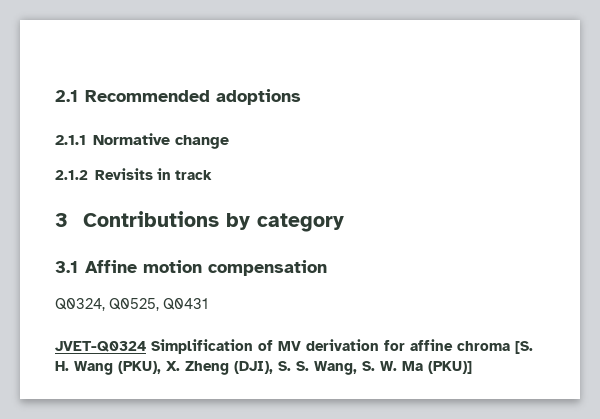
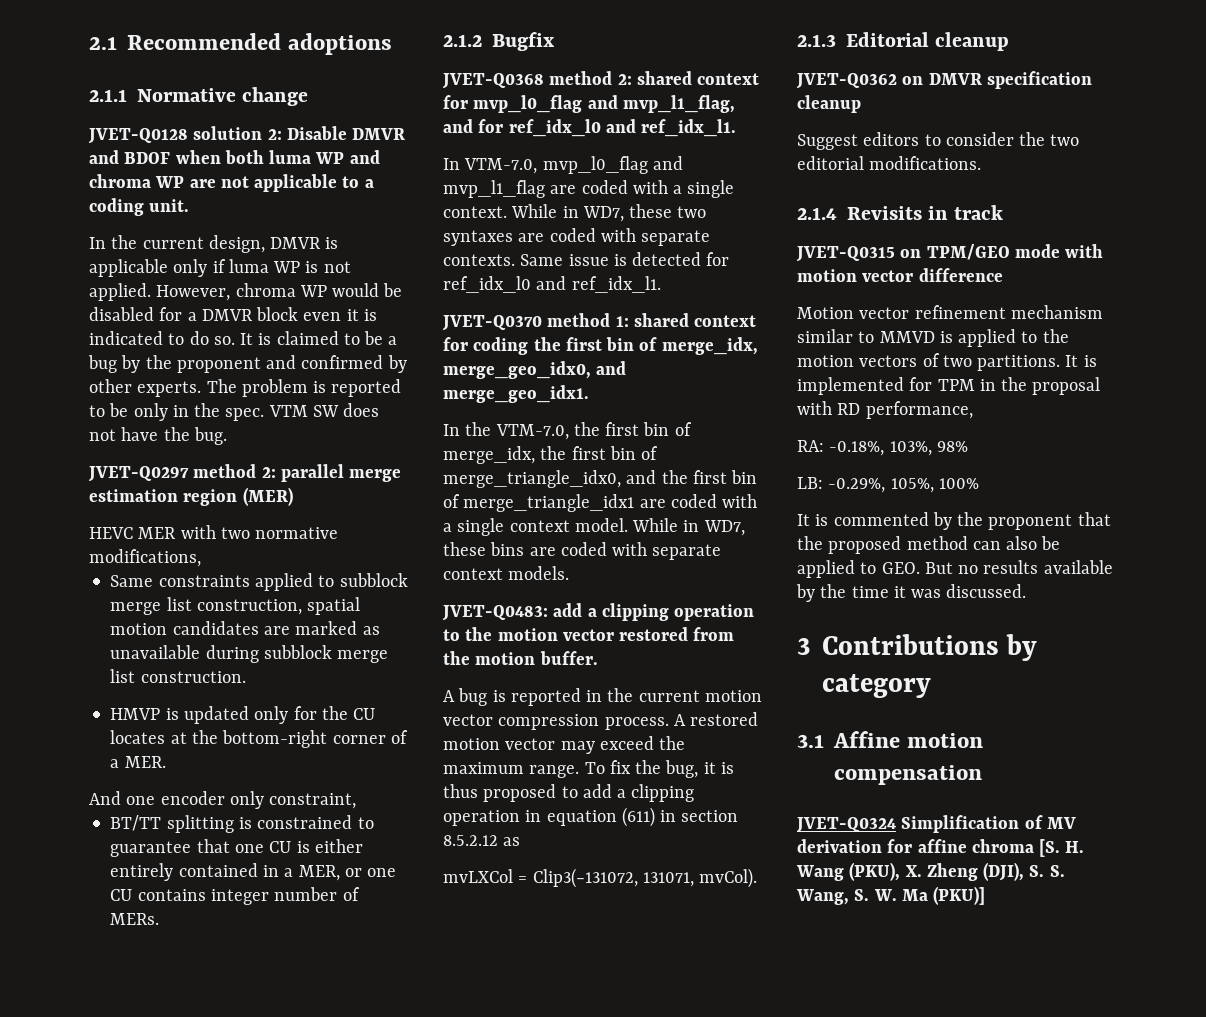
- 2.1.2 Revisits in track
+ JVET-Q0128 solution 2: Disable DMVR and BDOF when both luma WP and chroma WP are not applicable to a coding unit.
+ In the current design, DMVR is applicable only if luma WP is not applied. However, chroma WP would be disabled for a DMVR block even it is indicated to do so. It is claimed to be a bug by the proponent and confirmed by other experts. The problem is reported to be only in the spec. VTM SW does not have the bug.
+ JVET-Q0297 method 2: parallel merge estimation region (MER)
+ HEVC MER with two normative modifications,
+ Same constraints applied to subblock merge list construction, spatial motion candidates are marked as unavailable during subblock merge list construction.
+ HMVP is updated only for the CU locates at the bottom-right corner of a MER.
+ And one encoder only constraint,
+ BT/TT splitting is constrained to guarantee that one CU is either entirely contained in a MER, or one CU contains integer number of MERs.
+ 2.1.2 Bugfix
+ JVET-Q0368 method 2: shared context for mvp_l0_flag and mvp_l1_flag, and for ref_idx_l0 and ref_idx_l1.
+ In VTM-7.0, mvp_l0_flag and mvp_l1_flag are coded with a single context. While in WD7, these two syntaxes are coded with separate contexts. Same issue is detected for ref_idx_l0 and ref_idx_l1.
+ JVET-Q0370 method 1: shared context for coding the first bin of merge_idx, merge_geo_idx0, and merge_geo_idx1.
+ In the VTM-7.0, the first bin of merge_idx, the first bin of merge_triangle_idx0, and the first bin of merge_triangle_idx1 are coded with a single context model. While in WD7, these bins are coded with separate context models.
+ JVET-Q0483: add a clipping operation to the motion vector restored from the motion buffer.
+ A bug is reported in the current motion vector compression process. A restored motion vector may exceed the maximum range. To fix the bug, it is thus proposed to add a clipping operation in equation (611) in section 8.5.2.12 as
+ mvLXCol = Clip3(−131072, 131071, mvCol).
+ 2.1.3 Editorial cleanup
+ JVET-Q0362 on DMVR specification cleanup
+ Suggest editors to consider the two editorial modifications.
+ 2.1.4 Revisits in track
+ JVET-Q0315 on TPM/GEO mode with motion vector difference
+ Motion vector refinement mechanism similar to MMVD is applied to the motion vectors of two partitions. It is implemented for TPM in the proposal with RD performance,
+ RA: -0.18%, 103%, 98%
+ LB: -0.29%, 105%, 100%
+ It is commented by the proponent that the proposed method can also be applied to GEO. But no results available by the time it was discussed.
- Q0324, Q0525, Q0431

